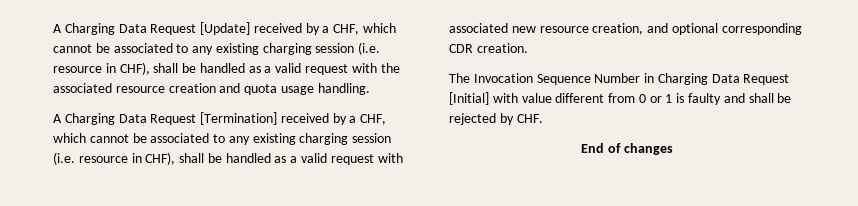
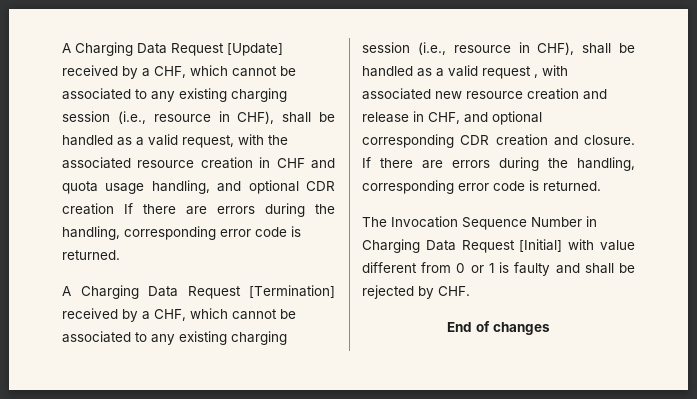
- A Charging Data Request [Update] received by a CHF, which cannot be associated to any existing charging session (i.e. resource in CHF), shall be handled as a valid request with the associated resource creation and quota usage handling.
+ A Charging Data Request [Update] received by a CHF, which cannot be associated to any existing charging session (i.e., resource in CHF), shall be handled as a valid request, with the associated resource creation in CHF and quota usage handling, and optional CDR creation If there are errors during the handling, corresponding error code is returned.
- A Charging Data Request [Termination] received by a CHF, which cannot be associated to any existing charging session (i.e. resource in CHF), shall be handled as a valid request with associated new resource creation, and optional corresponding CDR creation.
+ A Charging Data Request [Termination] received by a CHF, which cannot be associated to any existing charging session (i.e., resource in CHF), shall be handled as a valid request , with associated new resource creation and release in CHF, and optional corresponding CDR creation and closure. If there are errors during the handling, corresponding error code is returned.

